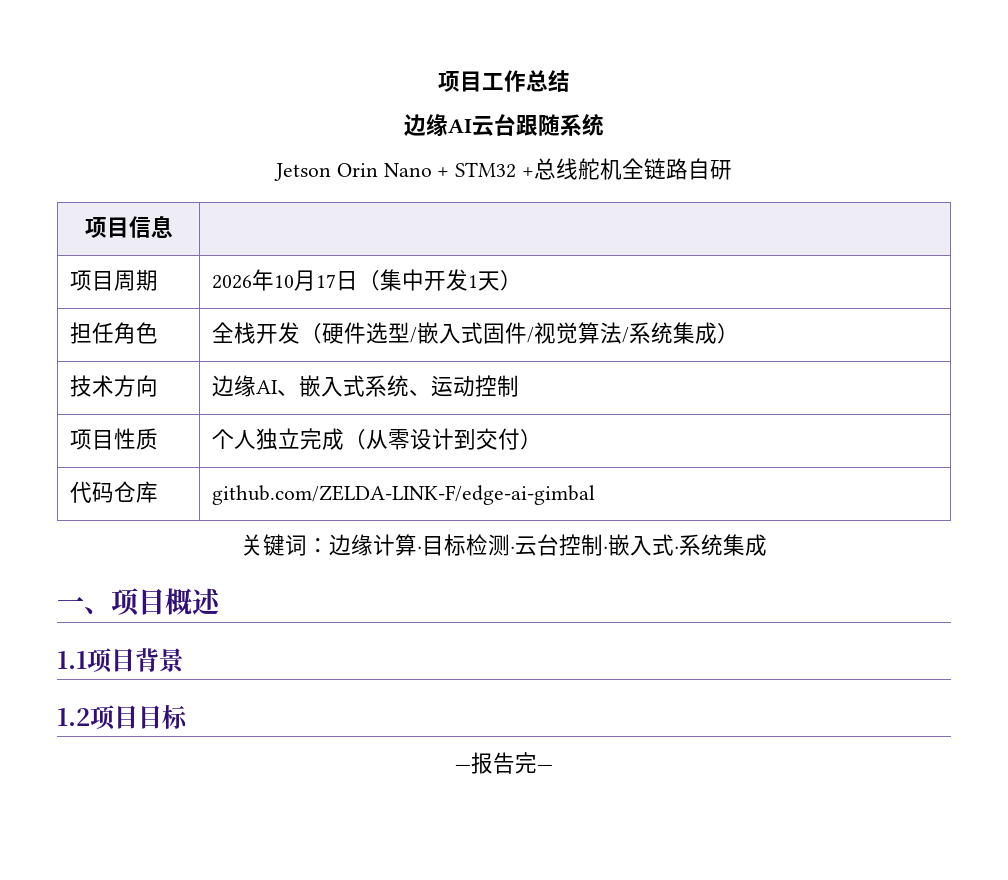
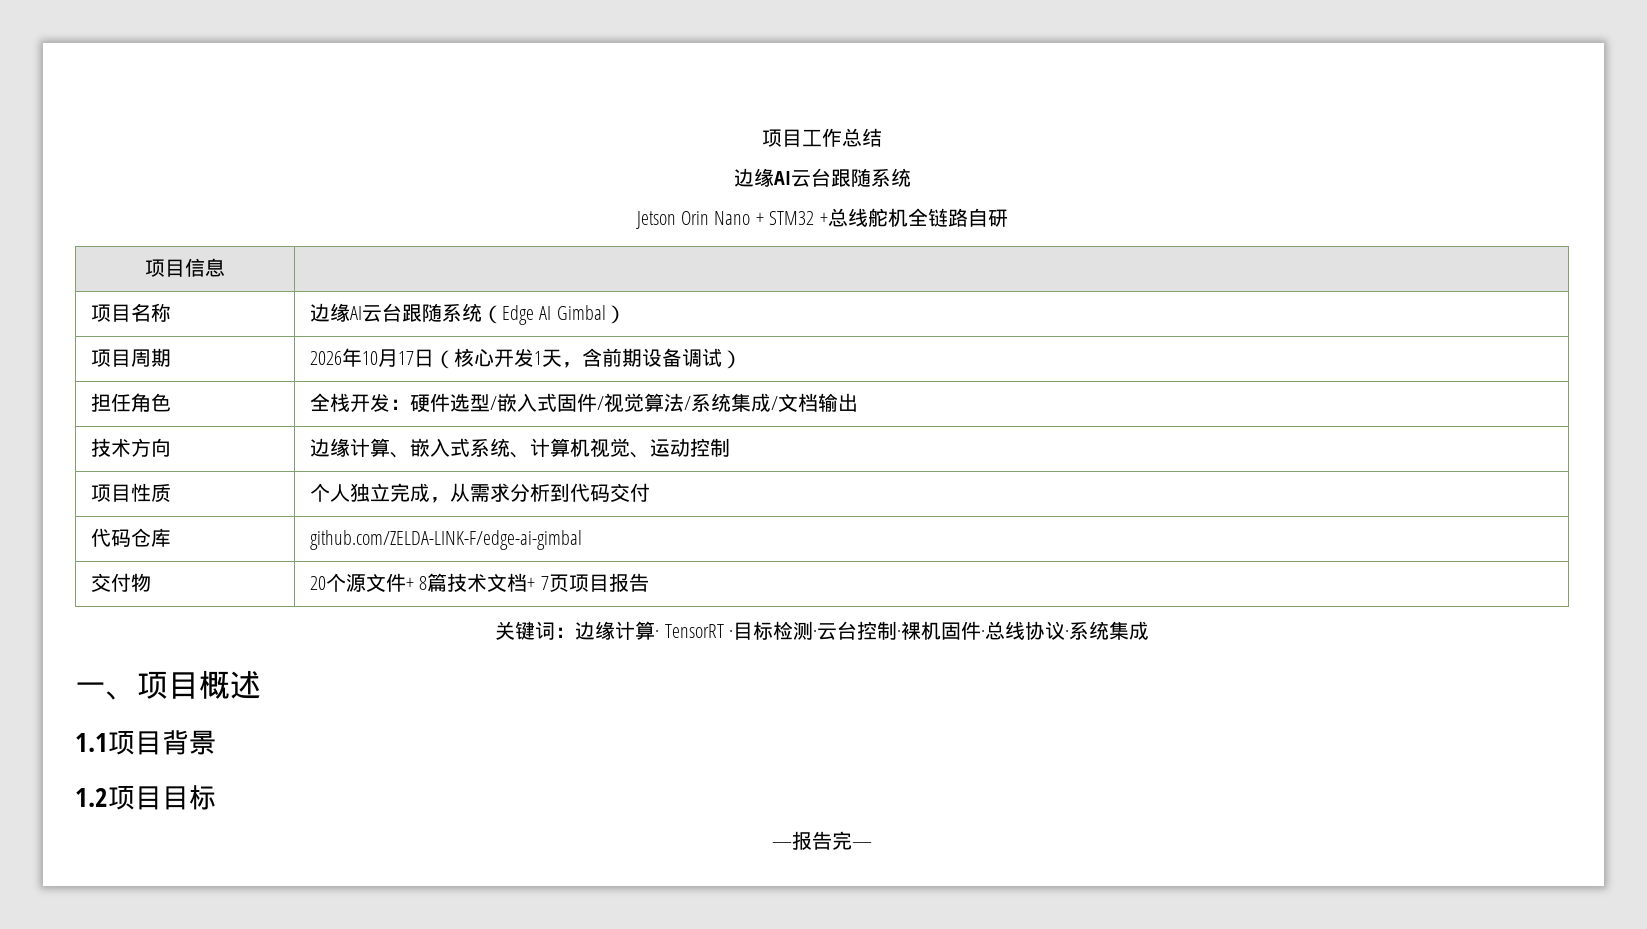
+ 项目名称 | 边缘AI云台跟随系统（Edge AI Gimbal）
- 项目周期 | 2026年10月17日（集中开发1天）
+ 项目周期 | 2026年10月17日（核心开发1天，含前期设备调试）
- 担任角色 | 全栈开发（硬件选型/嵌入式固件/视觉算法/系统集成）
+ 担任角色 | 全栈开发：硬件选型/嵌入式固件/视觉算法/系统集成/文档输出
- 技术方向 | 边缘AI、嵌入式系统、运动控制
+ 技术方向 | 边缘计算、嵌入式系统、计算机视觉、运动控制
- 项目性质 | 个人独立完成（从零设计到交付）
+ 项目性质 | 个人独立完成，从需求分析到代码交付
+ 交付物 | 20个源文件+ 8篇技术文档+ 7页项目报告
- 关键词：边缘计算·目标检测·云台控制·嵌入式·系统集成
+ 关键词：边缘计算· TensorRT ·目标检测·云台控制·裸机固件·总线协议·系统集成

